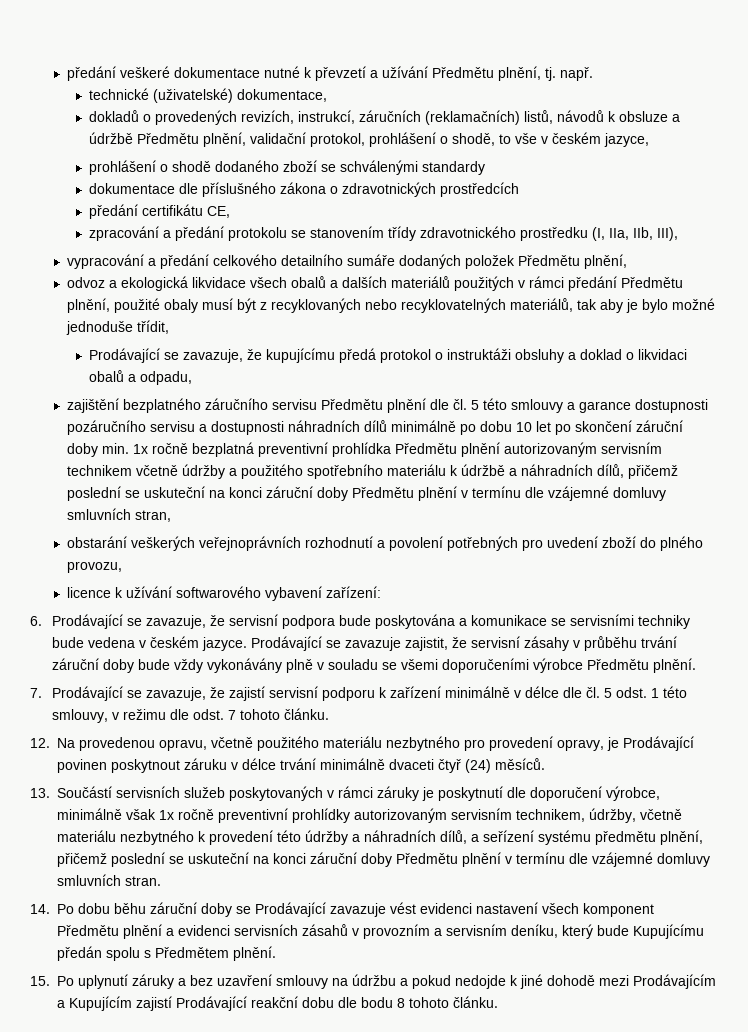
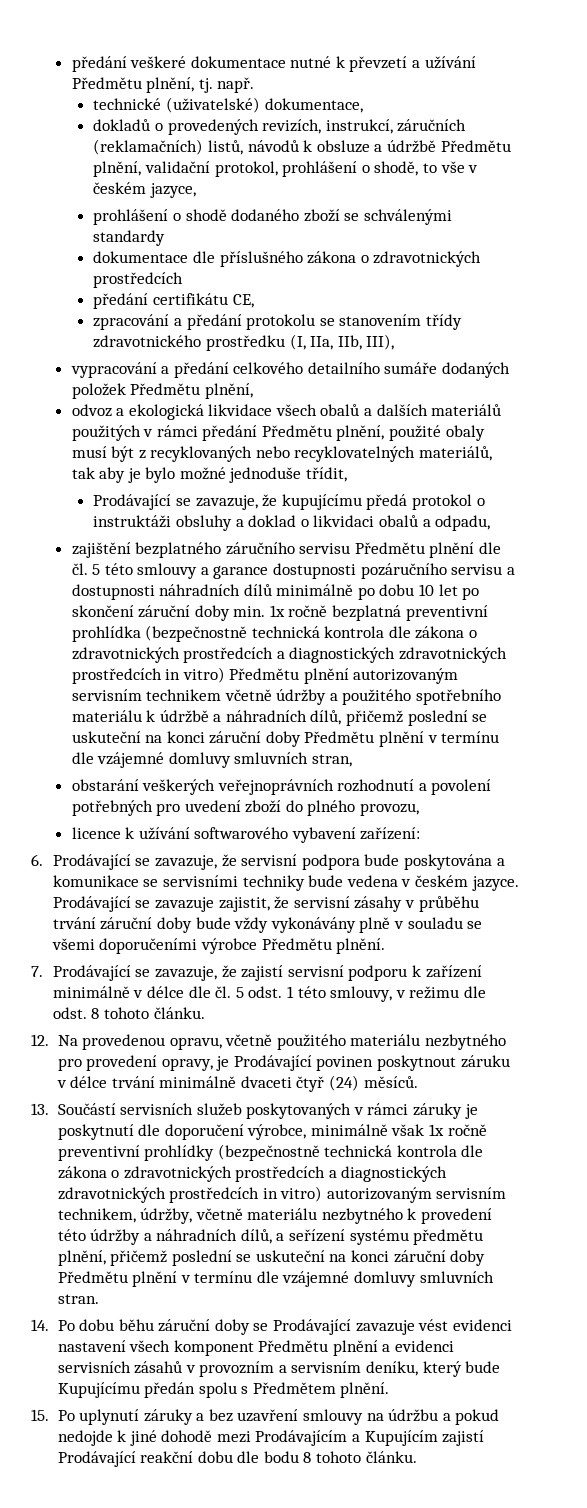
- zajištění bezplatného záručního servisu Předmětu plnění dle čl. 5 této smlouvy a garance dostupnosti pozáručního servisu a dostupnosti náhradních dílů minimálně po dobu 10 let po skončení záruční doby min. 1x ročně bezplatná preventivní prohlídka Předmětu plnění autorizovaným servisním technikem včetně údržby a použitého spotřebního materiálu k údržbě a náhradních dílů, přičemž poslední se uskuteční na konci záruční doby Předmětu plnění v termínu dle vzájemné domluvy smluvních stran,
+ zajištění bezplatného záručního servisu Předmětu plnění dle čl. 5 této smlouvy a garance dostupnosti pozáručního servisu a dostupnosti náhradních dílů minimálně po dobu 10 let po skončení záruční doby min. 1x ročně bezplatná preventivní prohlídka (bezpečnostně technická kontrola dle zákona o zdravotnických prostředcích a diagnostických zdravotnických prostředcích in vitro) Předmětu plnění autorizovaným servisním technikem včetně údržby a použitého spotřebního materiálu k údržbě a náhradních dílů, přičemž poslední se uskuteční na konci záruční doby Předmětu plnění v termínu dle vzájemné domluvy smluvních stran,
- 7. Prodávající se zavazuje, že zajistí servisní podporu k zařízení minimálně v délce dle čl. 5 odst. 1 této smlouvy, v režimu dle odst. 7 tohoto článku.
+ 7. Prodávající se zavazuje, že zajistí servisní podporu k zařízení minimálně v délce dle čl. 5 odst. 1 této smlouvy, v režimu dle odst. 8 tohoto článku.
- 13. Součástí servisních služeb poskytovaných v rámci záruky je poskytnutí dle doporučení výrobce, minimálně však 1x ročně preventivní prohlídky autorizovaným servisním technikem, údržby, včetně materiálu nezbytného k provedení této údržby a náhradních dílů, a seřízení systému předmětu plnění, přičemž poslední se uskuteční na konci záruční doby Předmětu plnění v termínu dle vzájemné domluvy smluvních stran.
+ 13. Součástí servisních služeb poskytovaných v rámci záruky je poskytnutí dle doporučení výrobce, minimálně však 1x ročně preventivní prohlídky (bezpečnostně technická kontrola dle zákona o zdravotnických prostředcích a diagnostických zdravotnických prostředcích in vitro) autorizovaným servisním technikem, údržby, včetně materiálu nezbytného k provedení této údržby a náhradních dílů, a seřízení systému předmětu plnění, přičemž poslední se uskuteční na konci záruční doby Předmětu plnění v termínu dle vzájemné domluvy smluvních stran.

